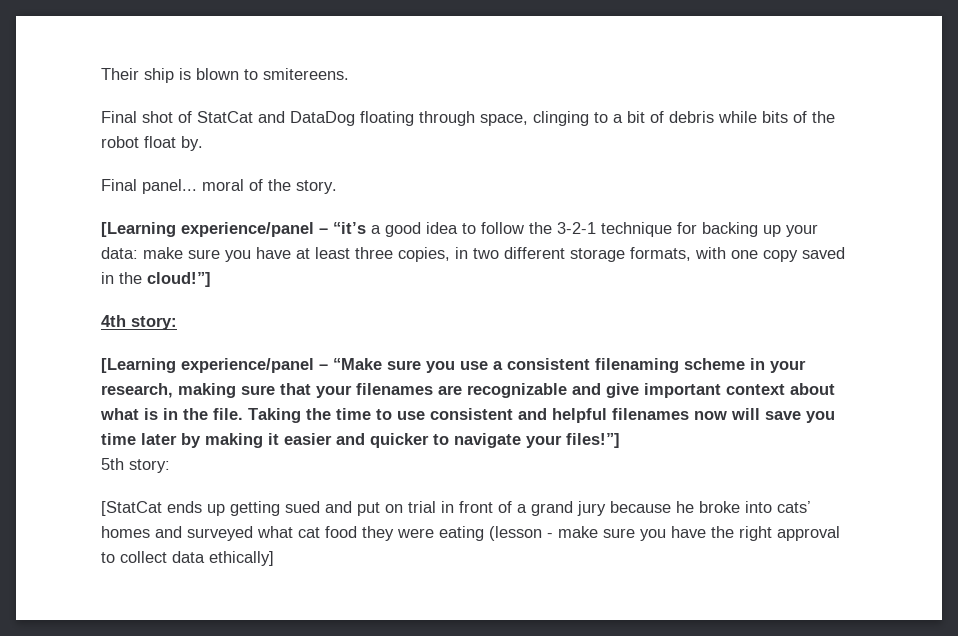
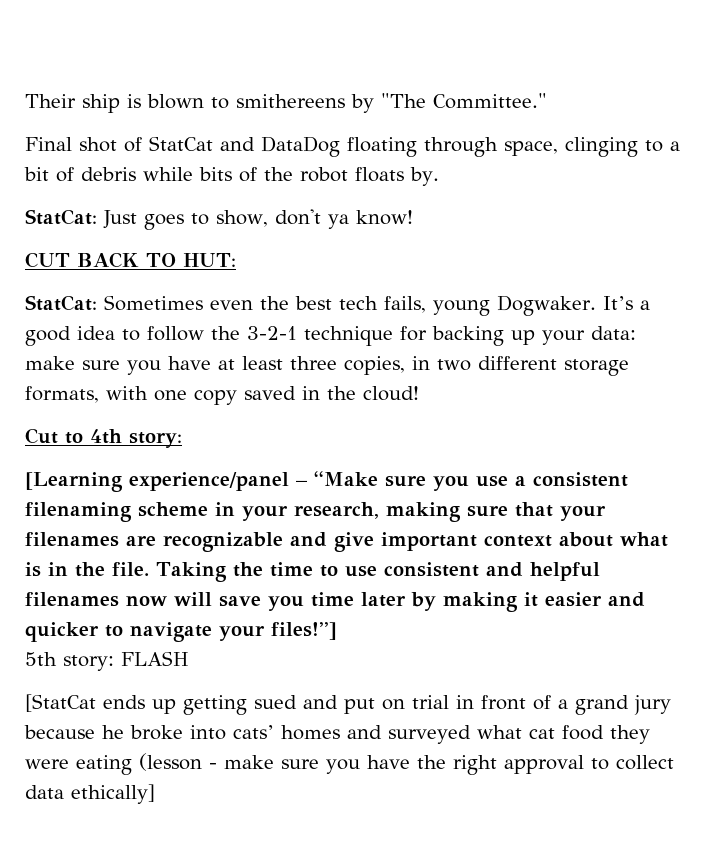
- Their ship is blown to smitereens.
+ Their ship is blown to smithereens by "The Committee."
- Final shot of StatCat and DataDog floating through space, clinging to a bit of debris while bits of the robot float by.
+ Final shot of StatCat and DataDog floating through space, clinging to a bit of debris while bits of the robot floats by.
- Final panel... moral of the story.
- [Learning experience/panel – “it’s a good idea to follow the 3-2-1 technique for backing up your data: make sure you have at least three copies, in two different storage formats, with one copy saved in the cloud!”]
- 4th story:
+ StatCat: Just goes to show, don't ya know!
+ CUT BACK TO HUT:
+ StatCat: Sometimes even the best tech fails, young Dogwaker. It’s a good idea to follow the 3-2-1 technique for backing up your data: make sure you have at least three copies, in two different storage formats, with one copy saved in the cloud!
+ Cut to 4th story:
- 5th story:
+ 5th story: FLASH

